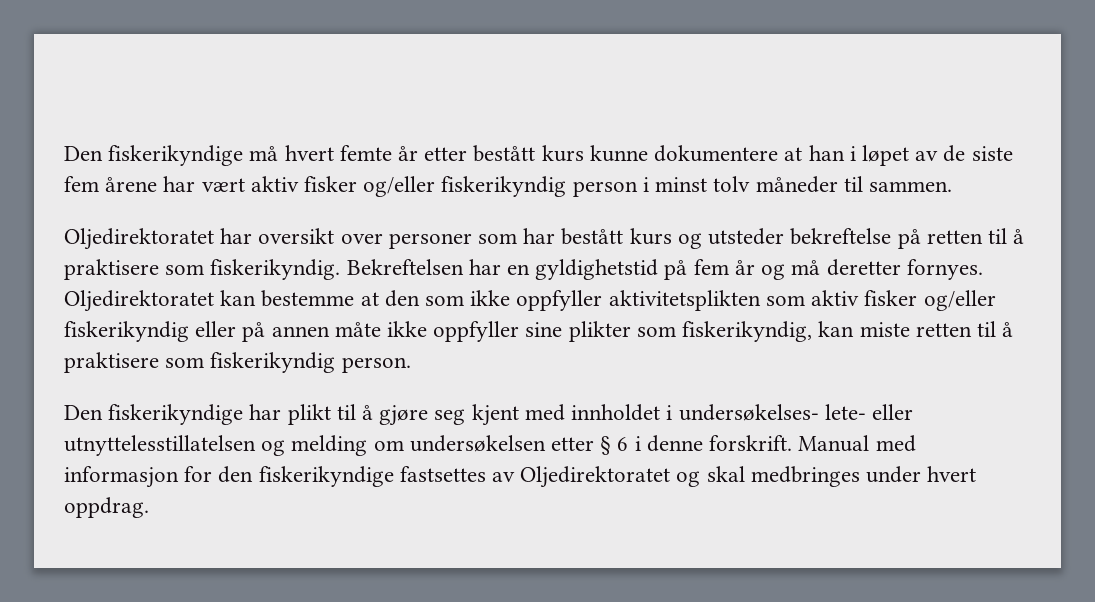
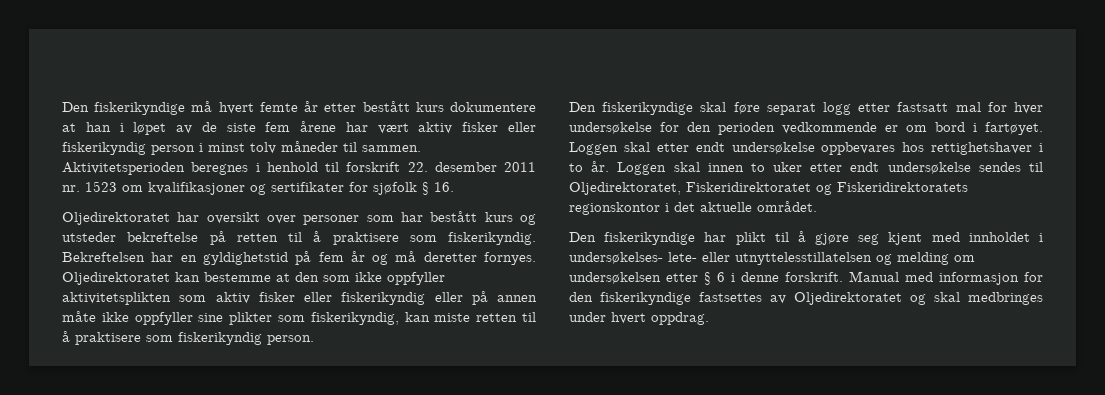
- Den fiskerikyndige må hvert femte år etter bestått kurs kunne dokumentere at han i løpet av de siste fem årene har vært aktiv fisker og/eller fiskerikyndig person i minst tolv måneder til sammen.
+ Den fiskerikyndige må hvert femte år etter bestått kurs dokumentere at han i løpet av de siste fem årene har vært aktiv fisker eller fiskerikyndig person i minst tolv måneder til sammen. Aktivitetsperioden beregnes i henhold til forskrift 22. desember 2011 nr. 1523 om kvalifikasjoner og sertifikater for sjøfolk § 16.
- Oljedirektoratet kan bestemme at den som ikke oppfyller aktivitetsplikten som aktiv fisker og/eller fiskerikyndig eller på annen måte ikke oppfyller sine plikter som fiskerikyndig, kan miste retten til å praktisere som fiskerikyndig person.
+ Oljedirektoratet kan bestemme at den som ikke oppfyller aktivitetsplikten som aktiv fisker eller fiskerikyndig eller på annen måte ikke oppfyller sine plikter som fiskerikyndig, kan miste retten til å praktisere som fiskerikyndig person.
+ Den fiskerikyndige skal føre separat logg etter fastsatt mal for hver undersøkelse for den perioden vedkommende er om bord i fartøyet. Loggen skal etter endt undersøkelse oppbevares hos rettighetshaver i to år. Loggen skal innen to uker etter endt undersøkelse sendes til Oljedirektoratet, Fiskeridirektoratet og Fiskeridirektoratets regionskontor i det aktuelle området.

